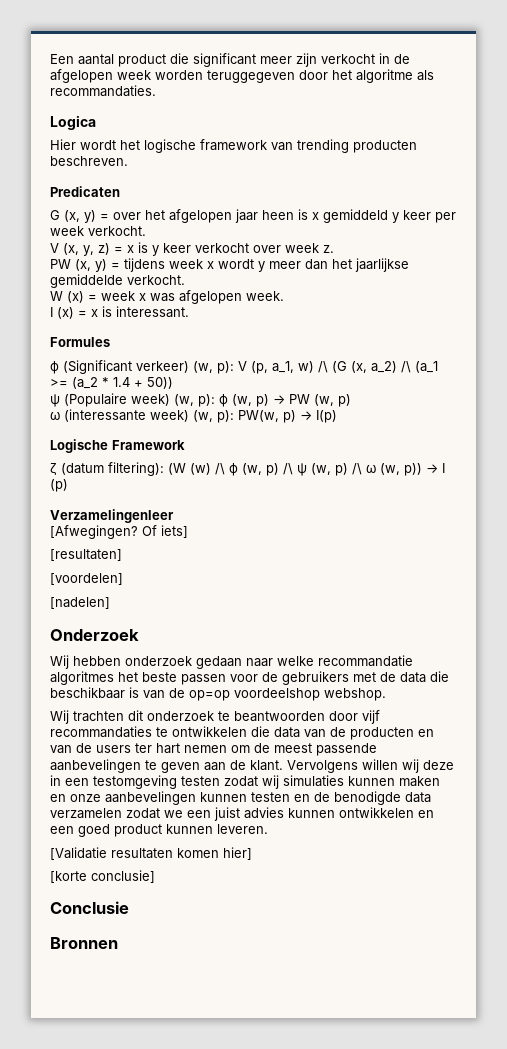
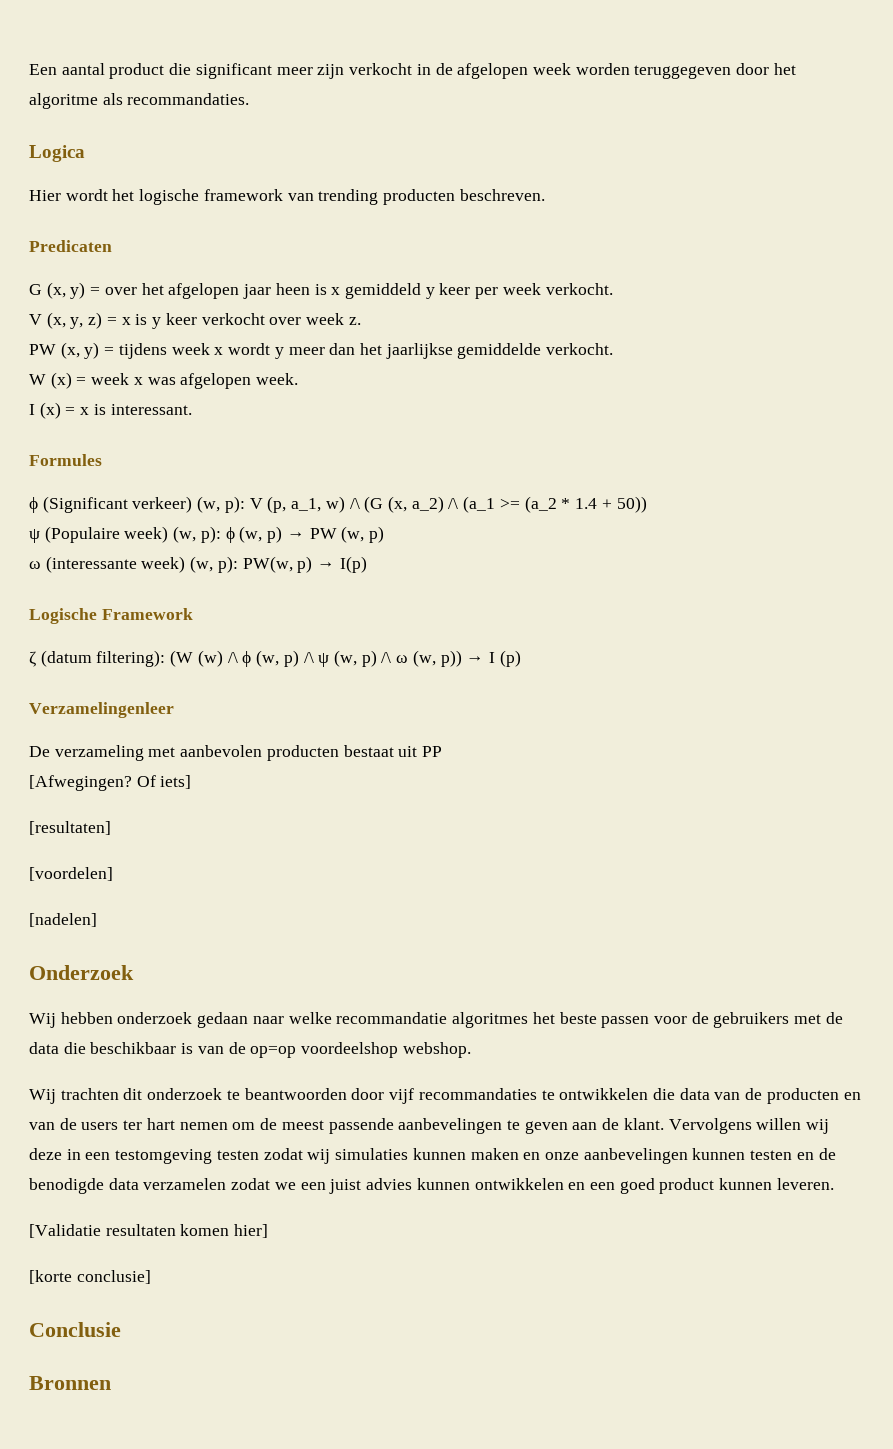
+ De verzameling met aanbevolen producten bestaat uit PP

